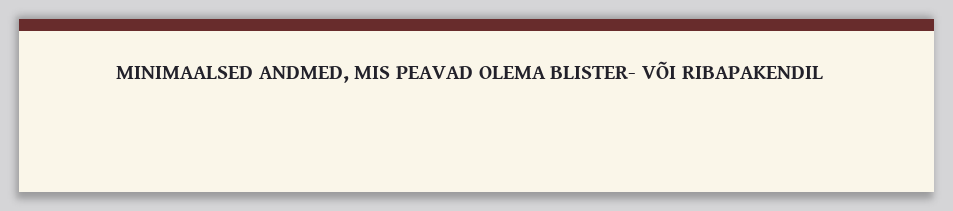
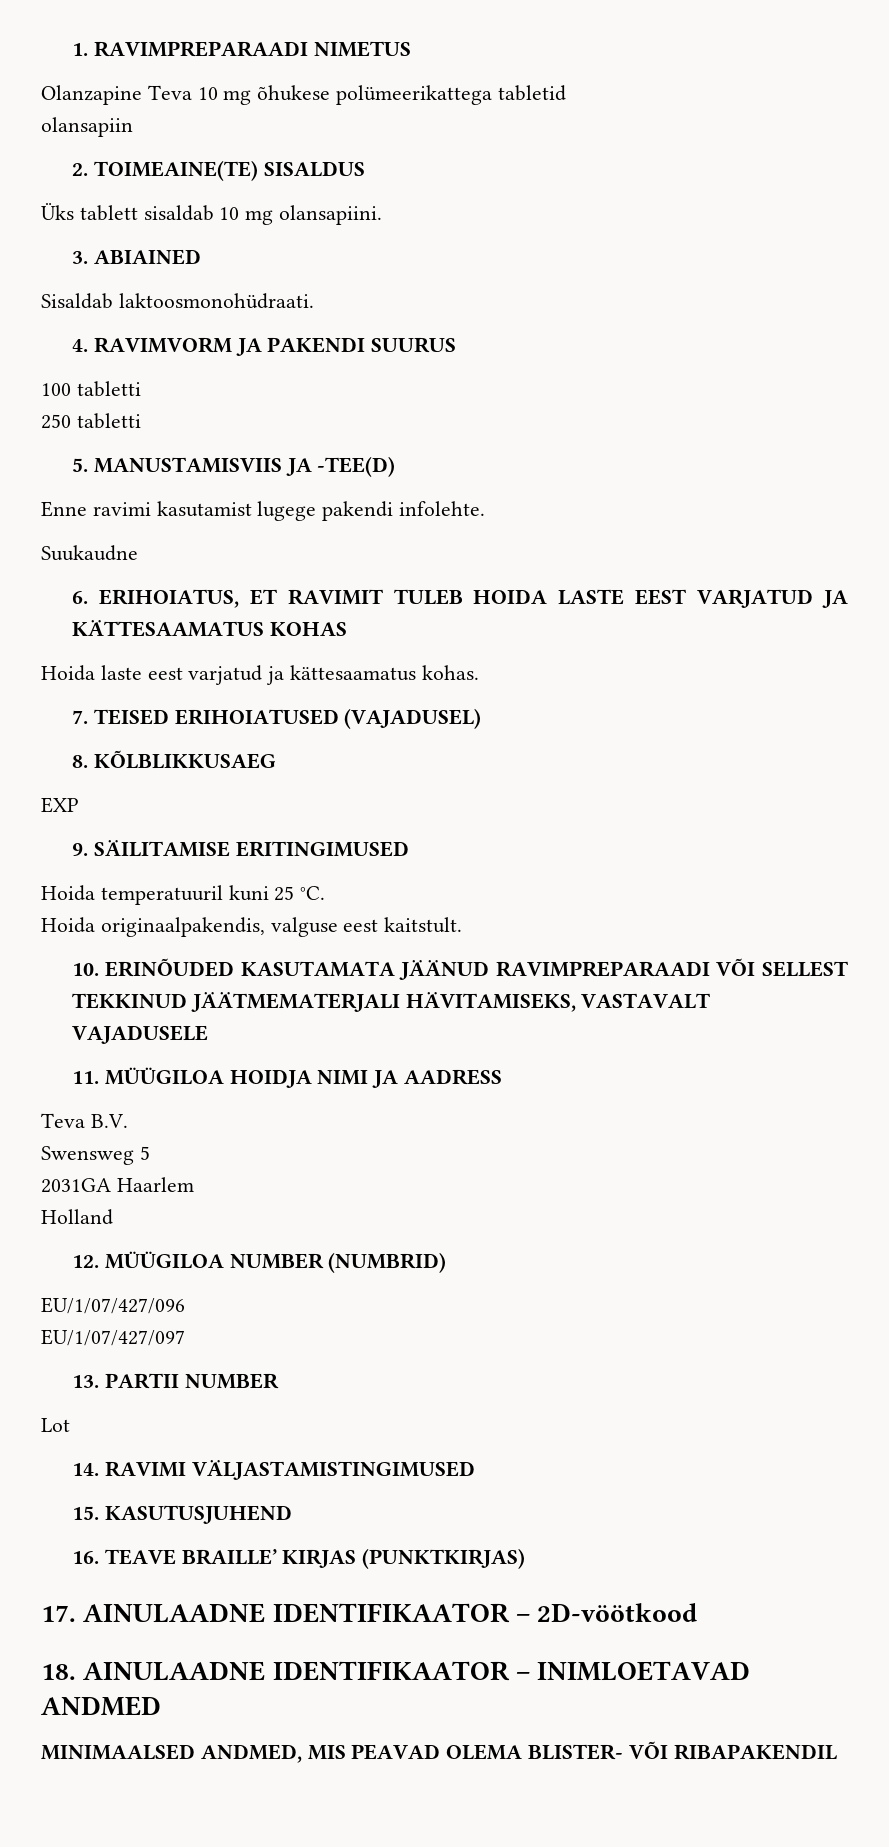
+ 1. RAVIMPREPARAADI NIMETUS
+ Olanzapine Teva 10 mg õhukese polümeerikattega tabletid
+ olansapiin
+ 2. TOIMEAINE(TE) SISALDUS
+ Üks tablett sisaldab 10 mg olansapiini.
+ 3. ABIAINED
+ Sisaldab laktoosmonohüdraati.
+ 4. RAVIMVORM JA PAKENDI SUURUS
+ 100 tabletti
+ 250 tabletti
+ 5. MANUSTAMISVIIS JA -TEE(D)
+ Enne ravimi kasutamist lugege pakendi infolehte.
+ Suukaudne
+ 6. ERIHOIATUS, ET RAVIMIT TULEB HOIDA LASTE EEST VARJATUD JA KÄTTESAAMATUS KOHAS
+ Hoida laste eest varjatud ja kättesaamatus kohas.
+ 7. TEISED ERIHOIATUSED (VAJADUSEL)
+ 8. KÕLBLIKKUSAEG
+ EXP
+ 9. SÄILITAMISE ERITINGIMUSED
+ Hoida temperatuuril kuni 25 °C.
+ Hoida originaalpakendis, valguse eest kaitstult.
+ 10. ERINÕUDED KASUTAMATA JÄÄNUD RAVIMPREPARAADI VÕI SELLEST TEKKINUD JÄÄTMEMATERJALI HÄVITAMISEKS, VASTAVALT VAJADUSELE
+ 11. MÜÜGILOA HOIDJA NIMI JA AADRESS
+ Teva B.V.
+ Swensweg 5
+ 2031GA Haarlem
+ Holland
+ 12. MÜÜGILOA NUMBER (NUMBRID)
+ EU/1/07/427/096
+ EU/1/07/427/097
+ 13. PARTII NUMBER
+ Lot
+ 14. RAVIMI VÄLJASTAMISTINGIMUSED
+ 15. KASUTUSJUHEND
+ 16. TEAVE BRAILLE’ KIRJAS (PUNKTKIRJAS)
+ 17. AINULAADNE IDENTIFIKAATOR – 2D-vöötkood
+ 18. AINULAADNE IDENTIFIKAATOR – INIMLOETAVAD ANDMED

